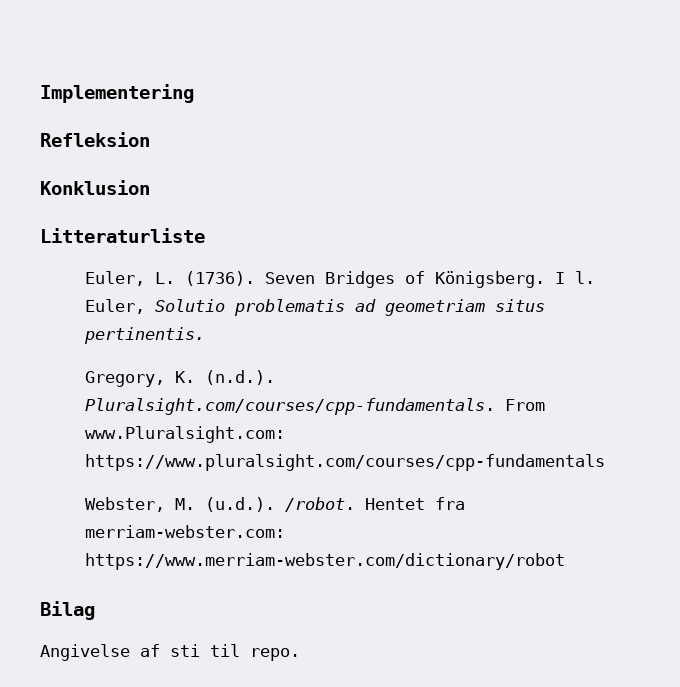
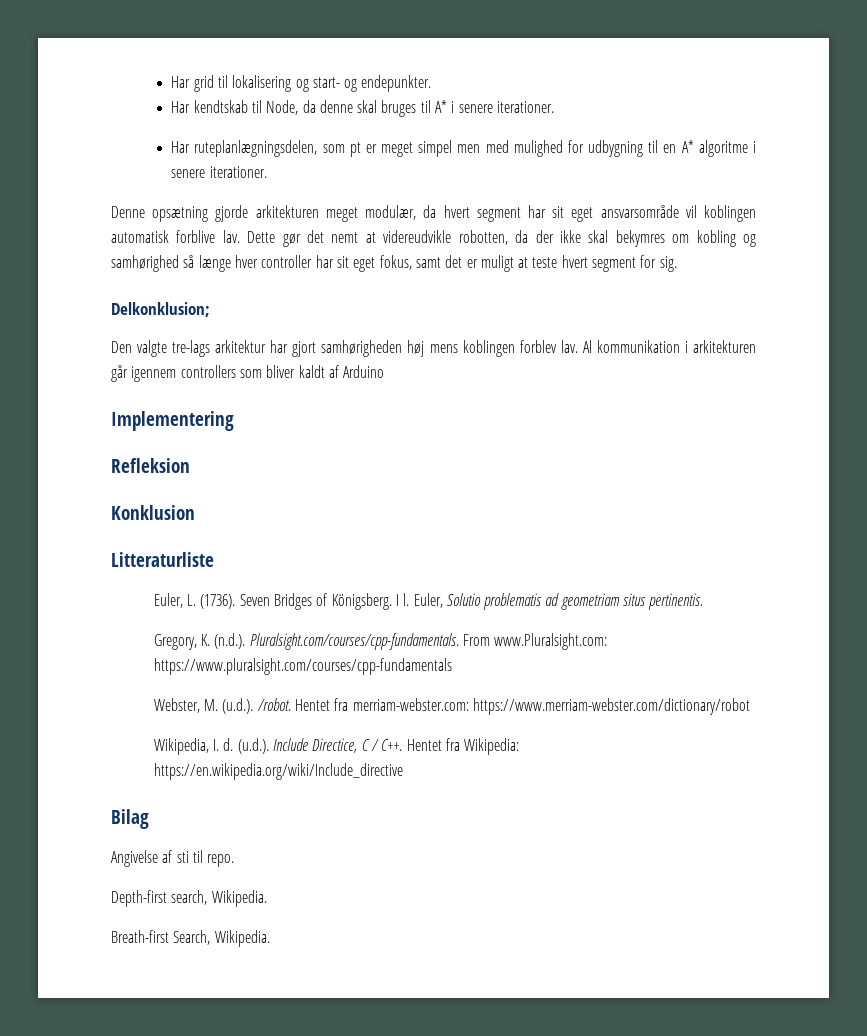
+ Har grid til lokalisering og start- og endepunkter.
+ Har kendtskab til Node, da denne skal bruges til A* i senere iterationer.
+ Har ruteplanlægningsdelen, som pt er meget simpel men med mulighed for udbygning til en A* algoritme i senere iterationer.
+ Denne opsætning gjorde arkitekturen meget modulær, da hvert segment har sit eget ansvarsområde vil koblingen automatisk forblive lav. Dette gør det nemt at videreudvikle robotten, da der ikke skal bekymres om kobling og samhørighed så længe hver controller har sit eget fokus, samt det er muligt at teste hvert segment for sig.
+ Delkonklusion;
+ Den valgte tre-lags arkitektur har gjort samhørigheden høj mens koblingen forblev lav. Al kommunikation i arkitekturen går igennem controllers som bliver kaldt af Arduino
+ Wikipedia, I. d. (u.d.). Include Directice, C / C++. Hentet fra Wikipedia: https://en.wikipedia.org/wiki/Include_directive
+ Depth-first search, Wikipedia.
+ Breath-first Search, Wikipedia.

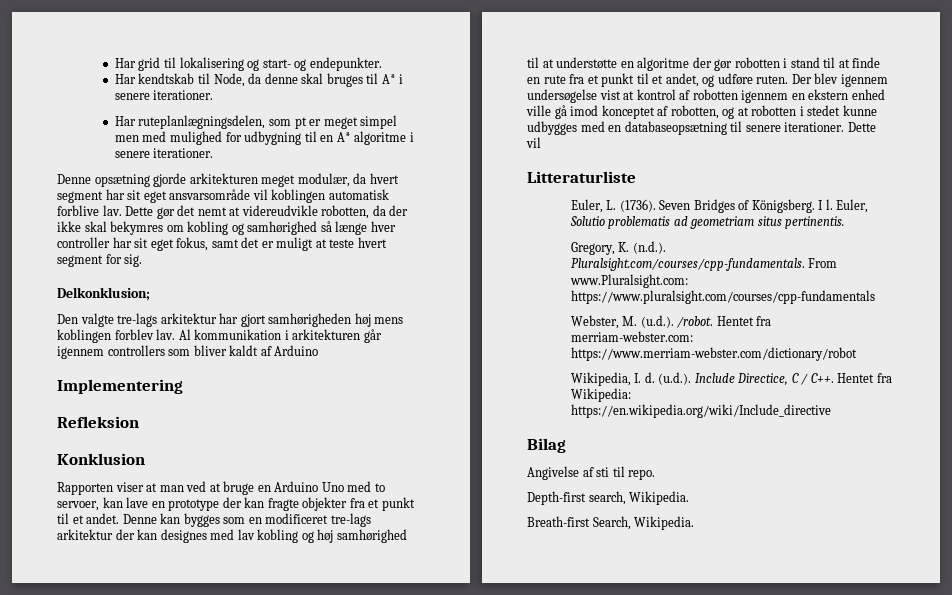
+ Rapporten viser at man ved at bruge en Arduino Uno med to servoer, kan lave en prototype der kan fragte objekter fra et punkt til et andet. Denne kan bygges som en modificeret tre-lags arkitektur der kan designes med lav kobling og høj samhørighed til at understøtte en algoritme der gør robotten i stand til at finde en rute fra et punkt til et andet, og udføre ruten. Der blev igennem undersøgelse vist at kontrol af robotten igennem en ekstern enhed ville gå imod konceptet af robotten, og at robotten i stedet kunne udbygges med en databaseopsætning til senere iterationer. Dette vil

